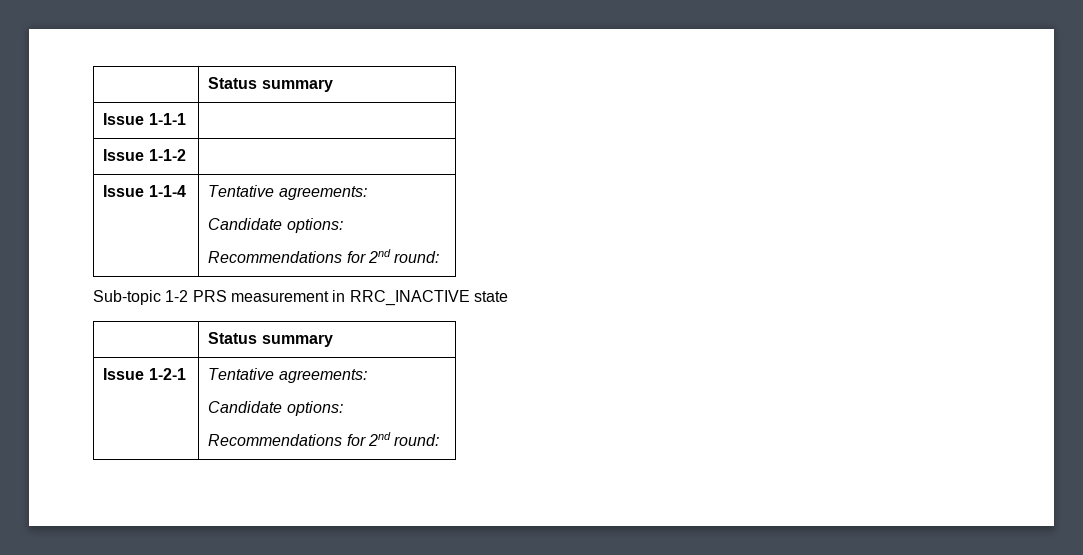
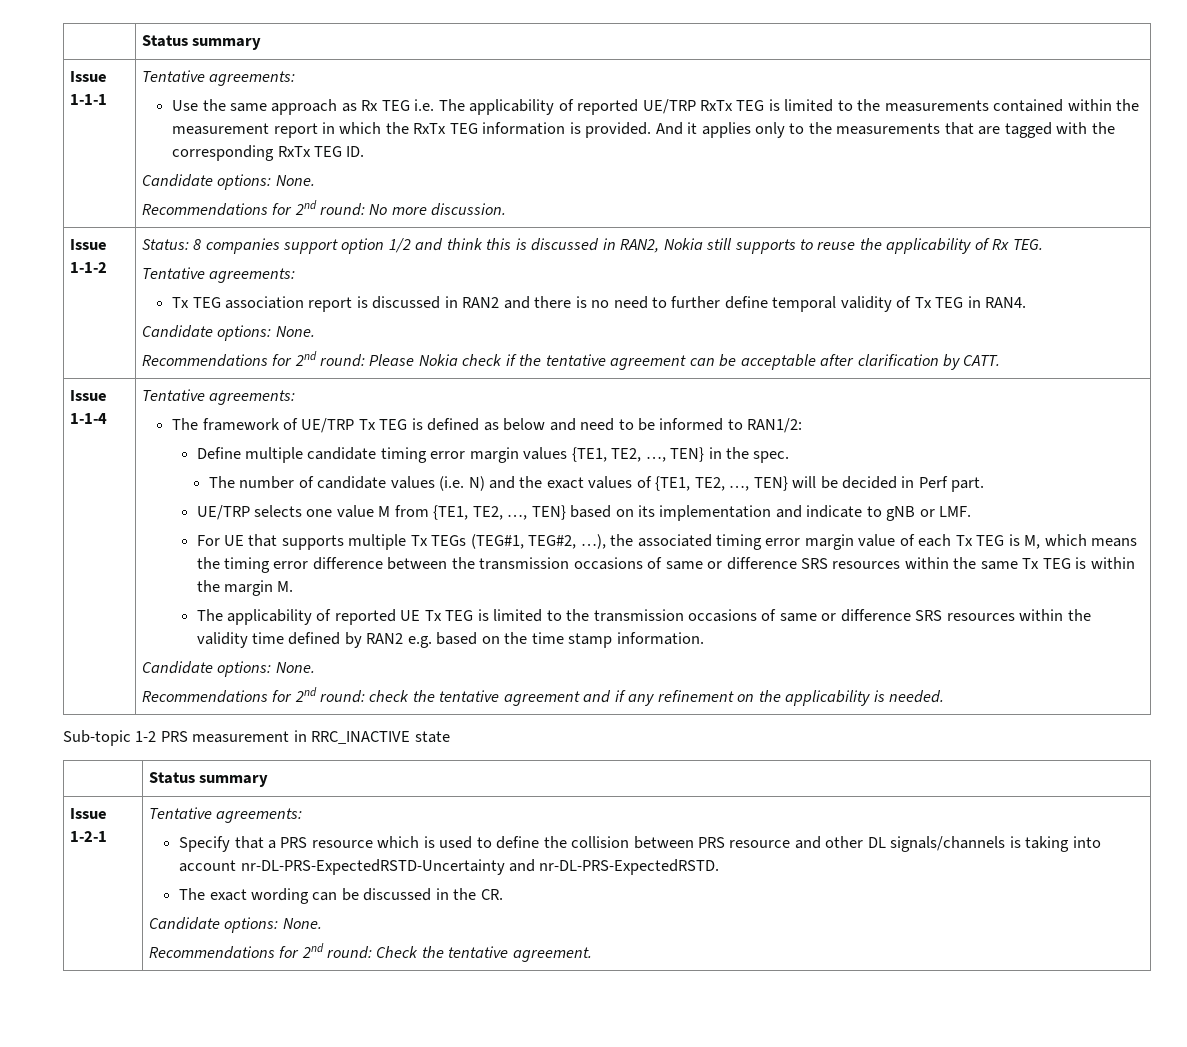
- Issue 1-1-1 |
- Issue 1-1-2 |
+ Issue 1-1-1 | Tentative agreements:
+ Use the same approach as Rx TEG i.e. The applicability of reported UE/TRP RxTx TEG is limited to the measurements contained within the measurement report in which the RxTx TEG information is provided. And it applies only to the measurements that are tagged with the corresponding RxTx TEG ID.
+ Candidate options: None.
+ Recommendations for 2nd round: No more discussion.
+ Issue 1-1-2 | Status: 8 companies support option 1/2 and think this is discussed in RAN2, Nokia still supports to reuse the applicability of Rx TEG.
+ Tentative agreements:
+ Tx TEG association report is discussed in RAN2 and there is no need to further define temporal validity of Tx TEG in RAN4.
+ Candidate options: None.
+ Recommendations for 2nd round: Please Nokia check if the tentative agreement can be acceptable after clarification by CATT.
  Issue 1-1-4 | Tentative agreements:
- Candidate options:
- Recommendations for 2nd round:
+ The framework of UE/TRP Tx TEG is defined as below and need to be informed to RAN1/2:
+ Define multiple candidate timing error margin values {TE1, TE2, …, TEN} in the spec.
+ The number of candidate values (i.e. N) and the exact values of {TE1, TE2, …, TEN} will be decided in Perf part.
+ UE/TRP selects one value M from {TE1, TE2, …, TEN} based on its implementation and indicate to gNB or LMF.
+ For UE that supports multiple Tx TEGs (TEG#1, TEG#2, …), the associated timing error margin value of each Tx TEG is M, which means the timing error difference between the transmission occasions of same or difference SRS resources within the same Tx TEG is within the margin M.
+ The applicability of reported UE Tx TEG is limited to the transmission occasions of same or difference SRS resources within the validity time defined by RAN2 e.g. based on the time stamp information.
+ Candidate options: None.
+ Recommendations for 2nd round: check the tentative agreement and if any refinement on the applicability is needed.
  Issue 1-2-1 | Tentative agreements:
- Candidate options:
- Recommendations for 2nd round:
+ Specify that a PRS resource which is used to define the collision between PRS resource and other DL signals/channels is taking into account nr-DL-PRS-ExpectedRSTD-Uncertainty and nr-DL-PRS-ExpectedRSTD.
+ The exact wording can be discussed in the CR.
+ Candidate options: None.
+ Recommendations for 2nd round: Check the tentative agreement.

